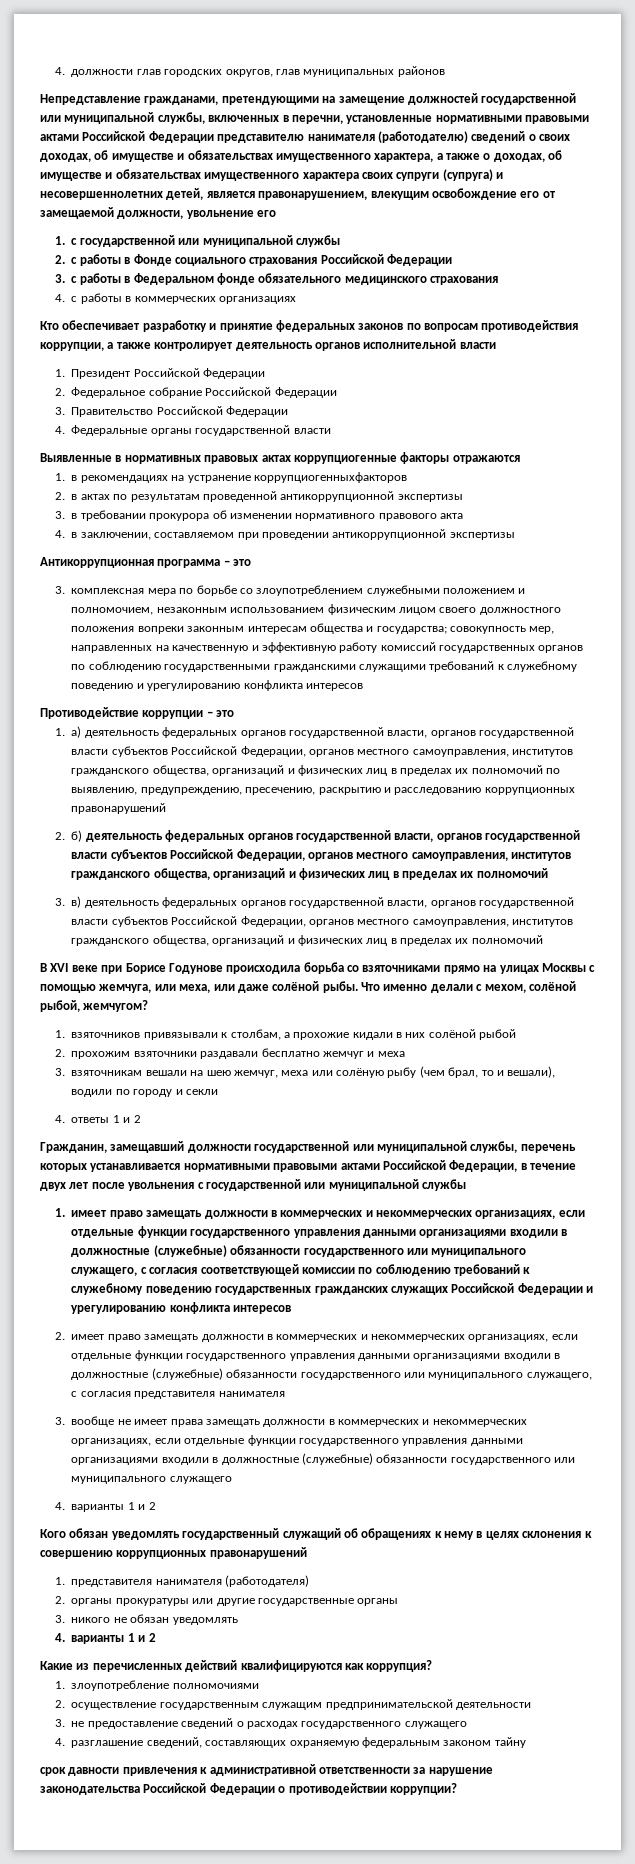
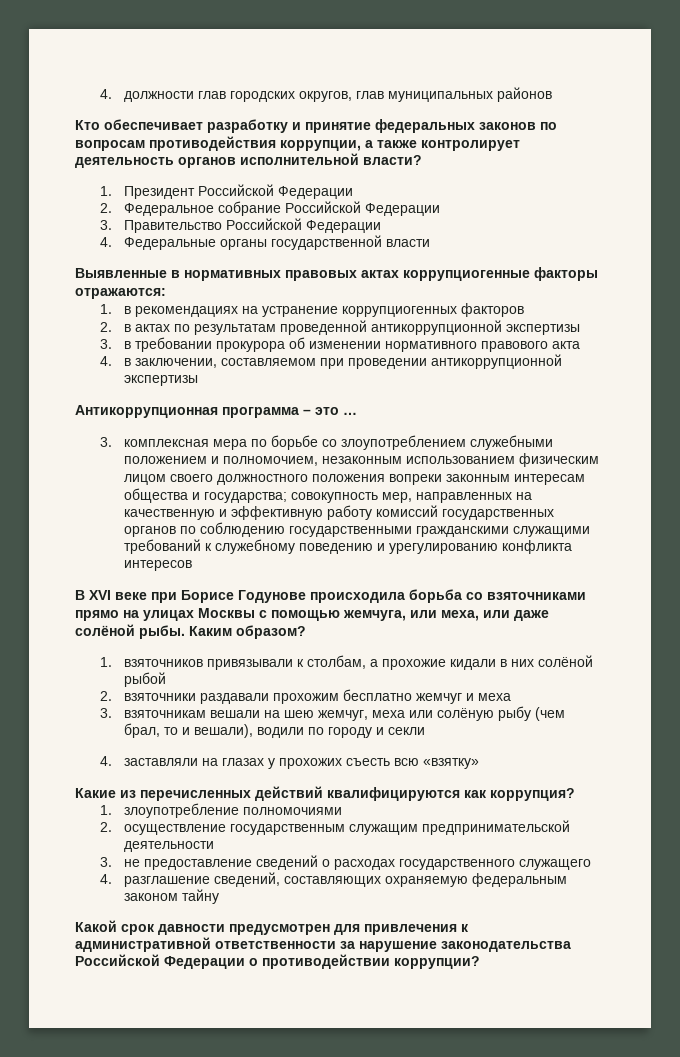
- Непредставление гражданами, претендующими на замещение должностей государственной или муниципальной службы, включенных в перечни, установленные нормативными правовыми актами Российской Федерации представителю нанимателя (работодателю) сведений о своих доходах, об имуществе и обязательствах имущественного характера, а также о доходах, об имуществе и обязательствах имущественного характера своих супруги (супруга) и несовершеннолетних детей, является правонарушением, влекущим освобождение его от замещаемой должности, увольнение его
- 1. с государственной или муниципальной службы
- 2. с работы в Фонде социального страхования Российской Федерации
- 3. с работы в Федеральном фонде обязательного медицинского страхования
- 4. с работы в коммерческих организациях
- Кто обеспечивает разработку и принятие федеральных законов по вопросам противодействия коррупции, а также контролирует деятельность органов исполнительной власти
+ Кто обеспечивает разработку и принятие федеральных законов по вопросам противодействия коррупции, а также контролирует деятельность органов исполнительной власти?
- Выявленные в нормативных правовых актах коррупциогенные факторы отражаются
+ Выявленные в нормативных правовых актах коррупциогенные факторы отражаются:
- 1. в рекомендациях на устранение коррупциогенныхфакторов
+ 1. в рекомендациях на устранение коррупциогенных факторов
- Антикоррупционная программа – это
+ Антикоррупционная программа – это …
- Противодействие коррупции – это
- 1. а) деятельность федеральных органов государственной власти, органов государственной власти субъектов Российской Федерации, органов местного самоуправления, институтов гражданского общества, организаций и физических лиц в пределах их полномочий по выявлению, предупреждению, пресечению, раскрытию и расследованию коррупционных правонарушений
- 2. б) деятельность федеральных органов государственной власти, органов государственной власти субъектов Российской Федерации, органов местного самоуправления, институтов гражданского общества, организаций и физических лиц в пределах их полномочий
- 3. в) деятельность федеральных органов государственной власти, органов государственной власти субъектов Российской Федерации, органов местного самоуправления, институтов гражданского общества, организаций и физических лиц в пределах их полномочий
- Что именно делали с мехом, солёной рыбой, жемчугом?
+ Каким образом?
- 2. прохожим взяточники раздавали бесплатно жемчуг и меха
+ 2. взяточники раздавали прохожим бесплатно жемчуг и меха
- 4. ответы 1 и 2
- Гражданин, замещавший должности государственной или муниципальной службы, перечень которых устанавливается нормативными правовыми актами Российской Федерации, в течение двух лет после увольнения с государственной или муниципальной службы
- 1. имеет право замещать должности в коммерческих и некоммерческих организациях, если отдельные функции государственного управления данными организациями входили в должностные (служебные) обязанности государственного или муниципального служащего, с согласия соответствующей комиссии по соблюдению требований к служебному поведению государственных гражданских служащих Российской Федерации и урегулированию конфликта интересов
- 2. имеет право замещать должности в коммерческих и некоммерческих организациях, если отдельные функции государственного управления данными организациями входили в должностные (служебные) обязанности государственного или муниципального служащего, с согласия представителя нанимателя
- 3. вообще не имеет права замещать должности в коммерческих и некоммерческих организациях, если отдельные функции государственного управления данными организациями входили в должностные (служебные) обязанности государственного или муниципального служащего
- 4. варианты 1 и 2
- Кого обязан уведомлять государственный служащий об обращениях к нему в целях склонения к совершению коррупционных правонарушений
- 1. представителя нанимателя (работодателя)
- 2. органы прокуратуры или другие государственные органы
- 3. никого не обязан уведомлять
- 4. варианты 1 и 2
+ 4. заставляли на глазах у прохожих съесть всю «взятку»
- срок давности привлечения к административной ответственности за нарушение законодательства Российской Федерации о противодействии коррупции?
+ Какой срок давности предусмотрен для привлечения к административной ответственности за нарушение законодательства Российской Федерации о противодействии коррупции?

